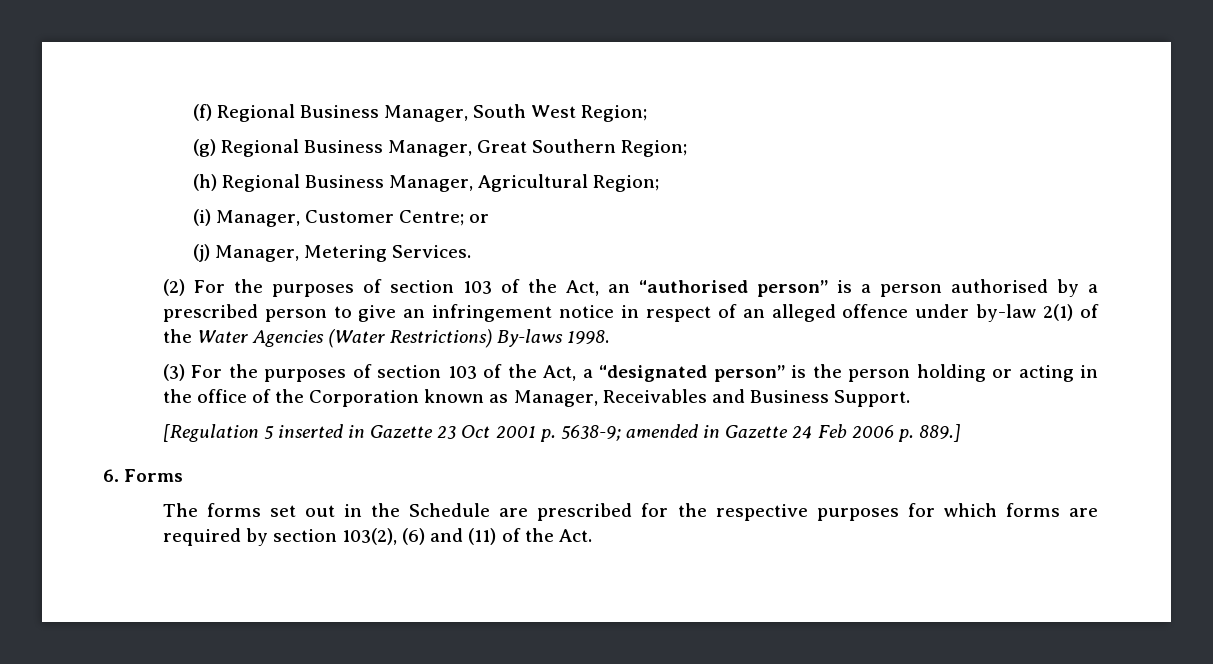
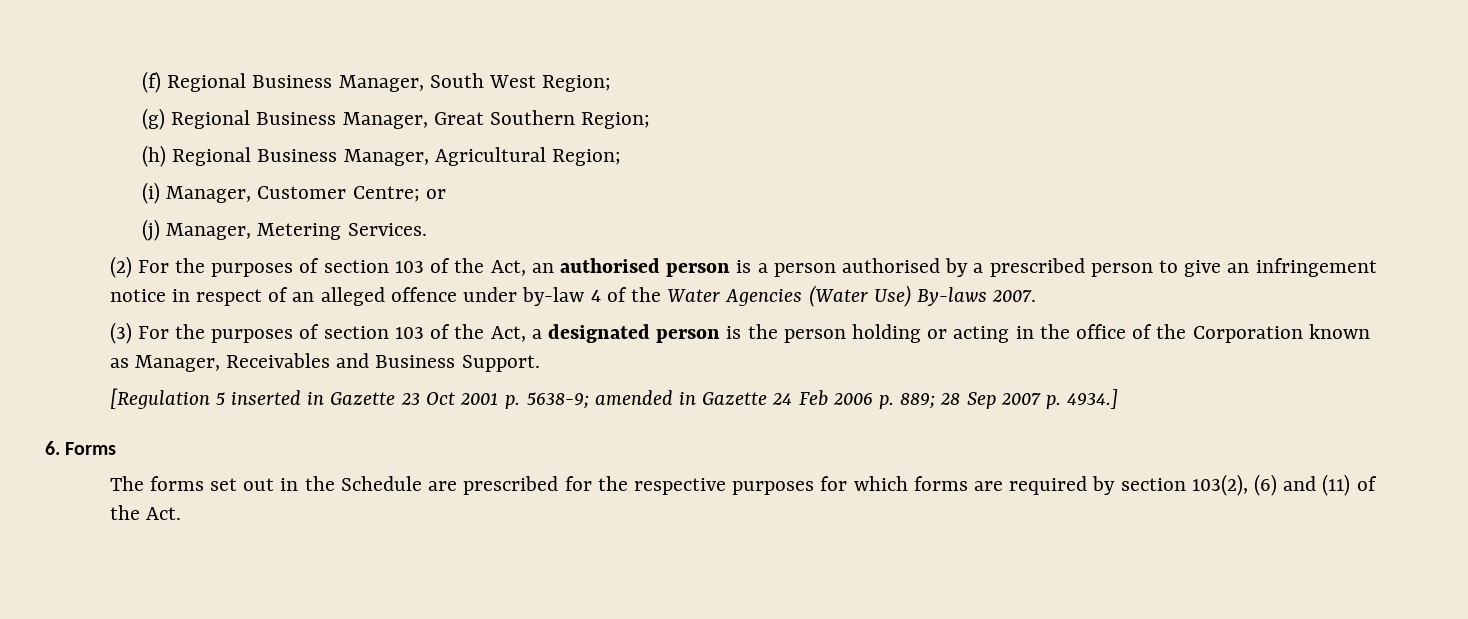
- (2) For the purposes of section 103 of the Act, an “authorised person” is a person authorised by a prescribed person to give an infringement notice in respect of an alleged offence under by-law 2(1) of the Water Agencies (Water Restrictions) By-laws 1998.
+ (2) For the purposes of section 103 of the Act, an authorised person is a person authorised by a prescribed person to give an infringement notice in respect of an alleged offence under by-law 4 of the Water Agencies (Water Use) By-laws 2007.
- (3) For the purposes of section 103 of the Act, a “designated person” is the person holding or acting in the office of the Corporation known as Manager, Receivables and Business Support.
+ (3) For the purposes of section 103 of the Act, a designated person is the person holding or acting in the office of the Corporation known as Manager, Receivables and Business Support.
- [Regulation 5 inserted in Gazette 23 Oct 2001 p. 5638-9; amended in Gazette 24 Feb 2006 p. 889.]
+ [Regulation 5 inserted in Gazette 23 Oct 2001 p. 5638-9; amended in Gazette 24 Feb 2006 p. 889; 28 Sep 2007 p. 4934.]

